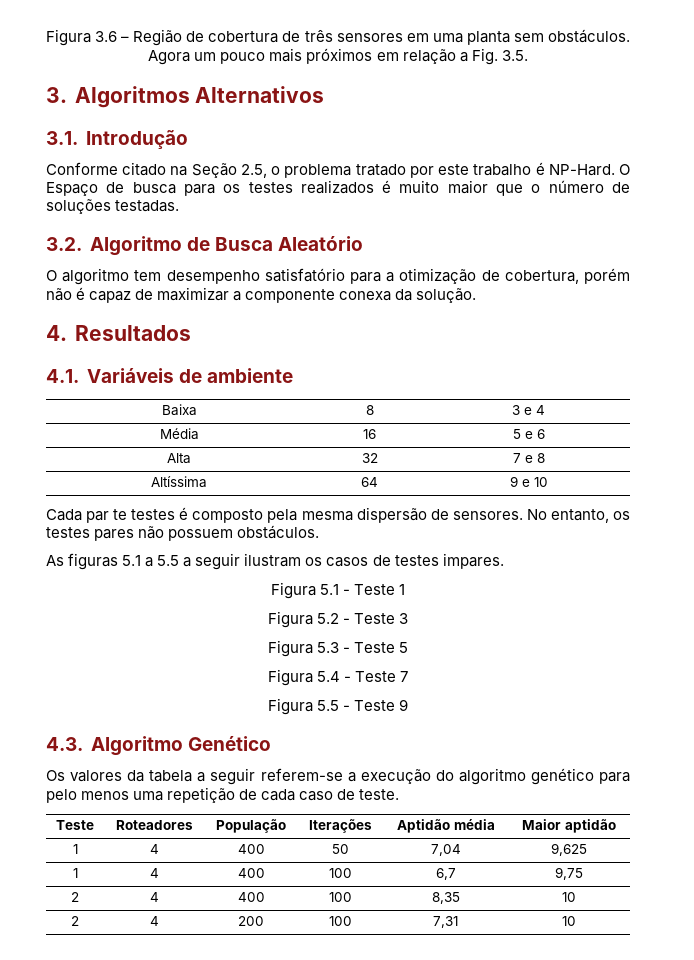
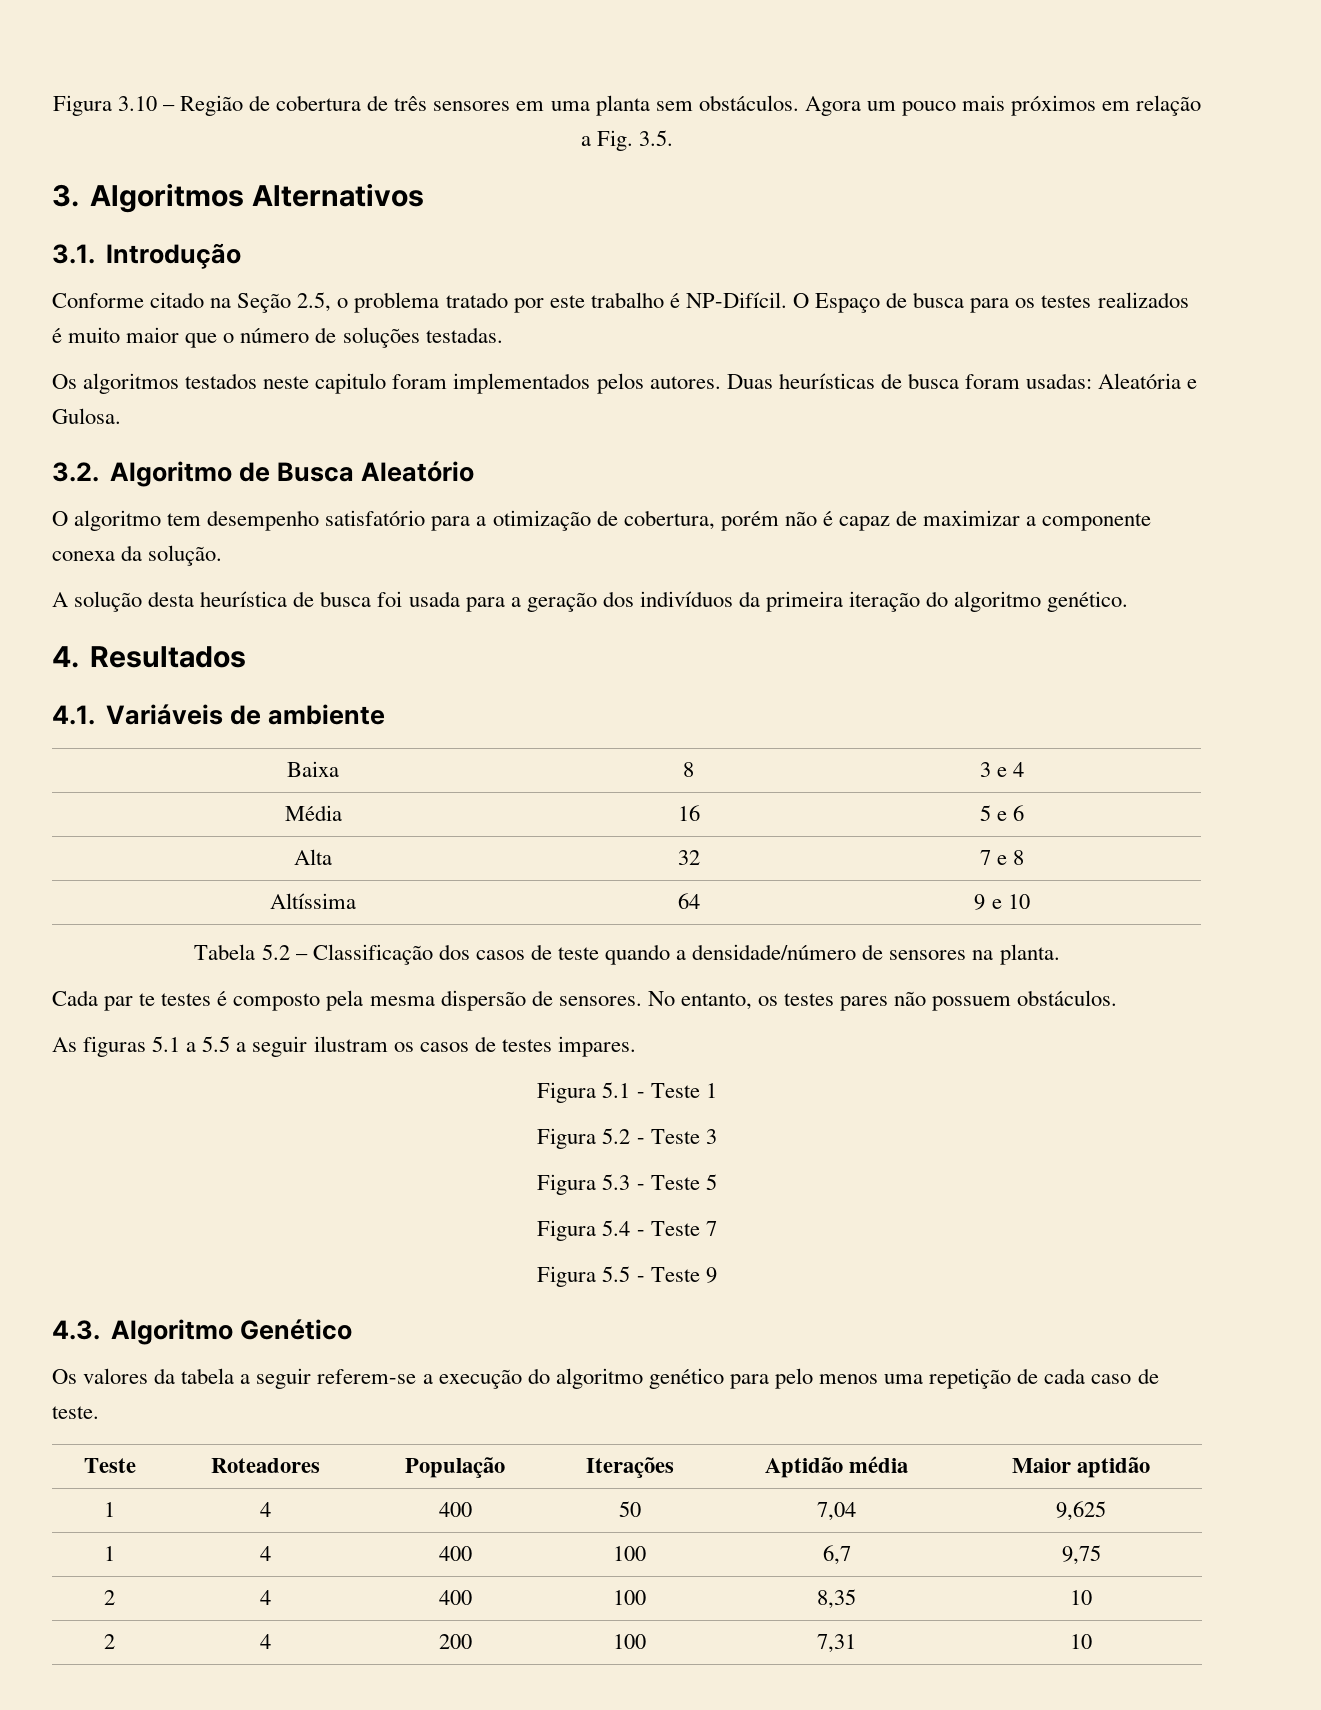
- Figura 3.6 – Região de cobertura de três sensores em uma planta sem obstáculos.
+ Figura 3.10 – Região de cobertura de três sensores em uma planta sem obstáculos.
- Conforme citado na Seção 2.5, o problema tratado por este trabalho é NP-Hard.
+ Conforme citado na Seção 2.5, o problema tratado por este trabalho é NP-Difícil.
+ Os algoritmos testados neste capitulo foram implementados pelos autores. Duas heurísticas de busca foram usadas: Aleatória e Gulosa.
+ A solução desta heurística de busca foi usada para a geração dos indivíduos da primeira iteração do algoritmo genético.
+ Tabela 5.2 – Classificação dos casos de teste quando a densidade/número de sensores na planta.

